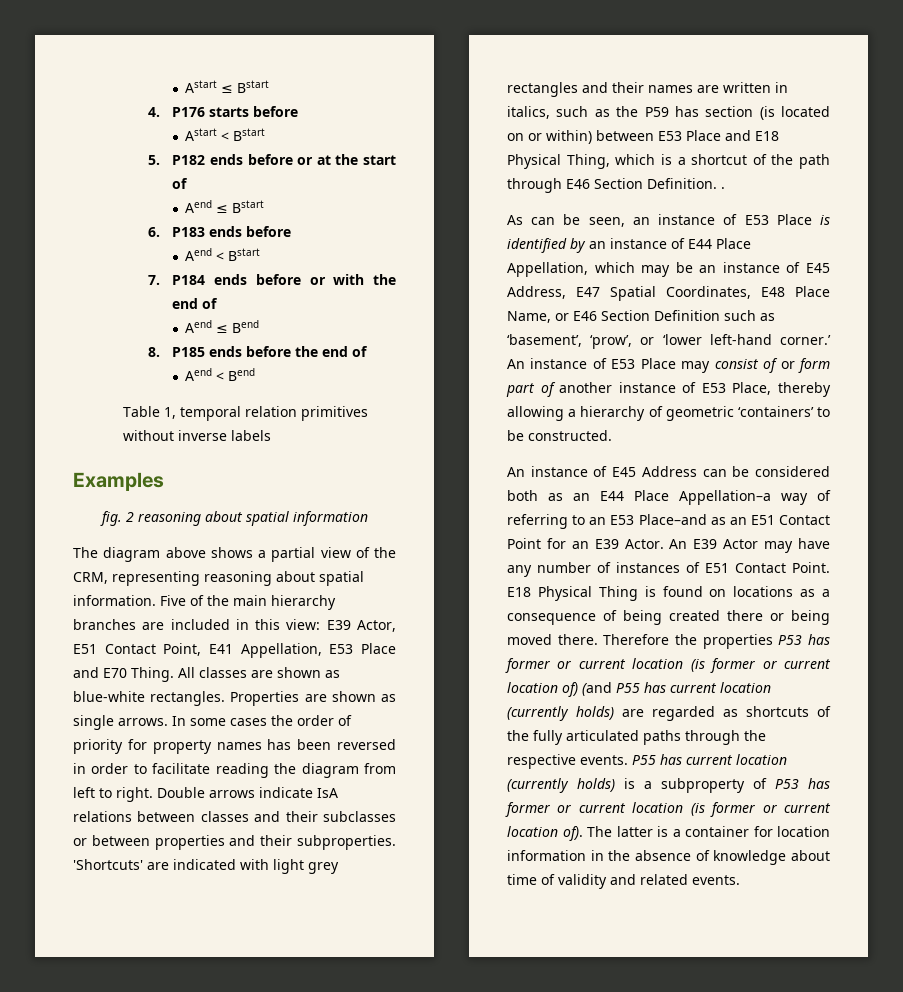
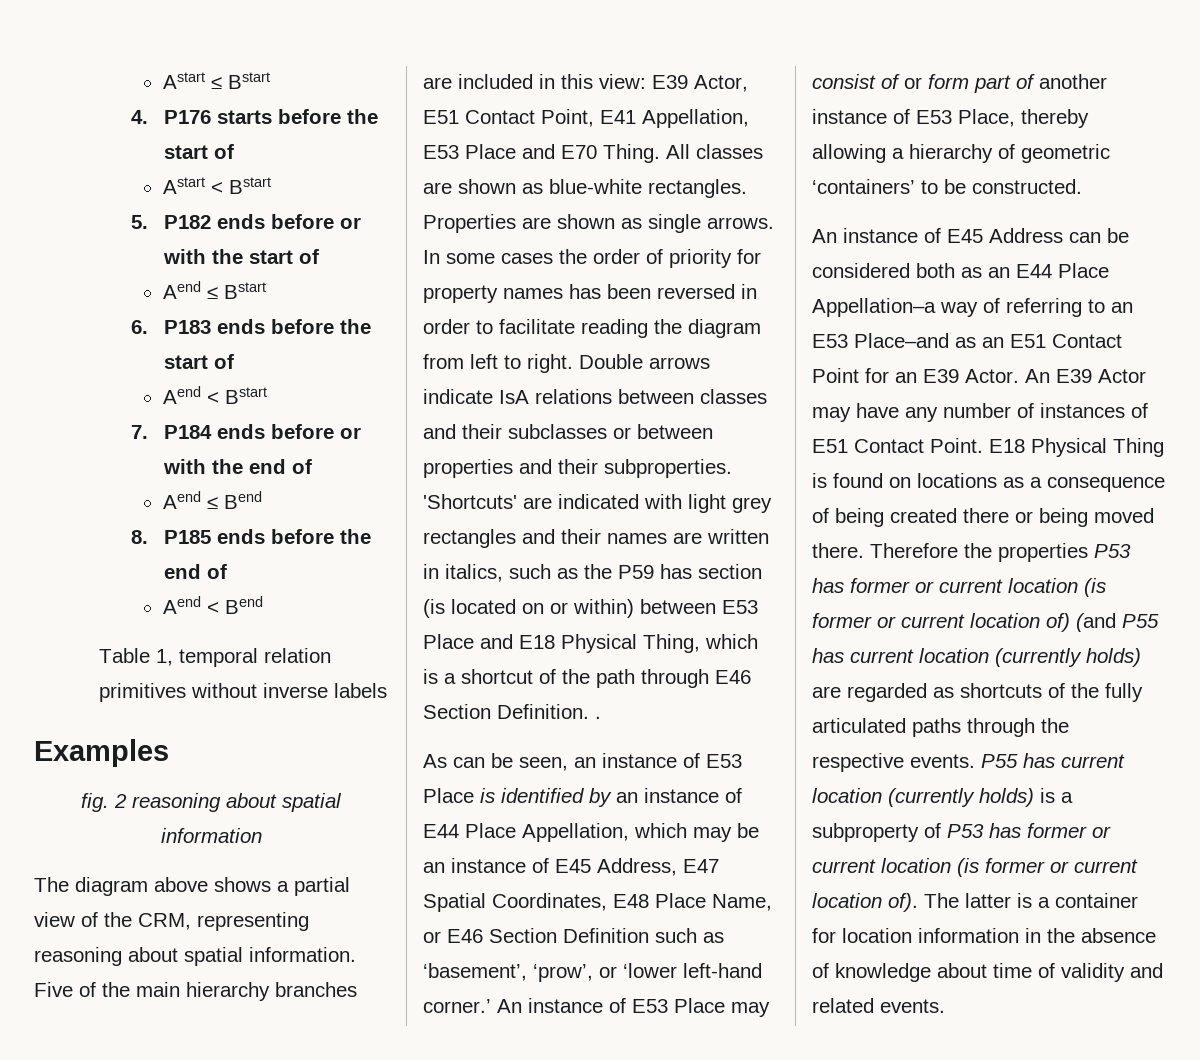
- 4. P176 starts before
+ 4. P176 starts before the start of
- 5. P182 ends before or at the start of
+ 5. P182 ends before or with the start of
- 6. P183 ends before
+ 6. P183 ends before the start of

